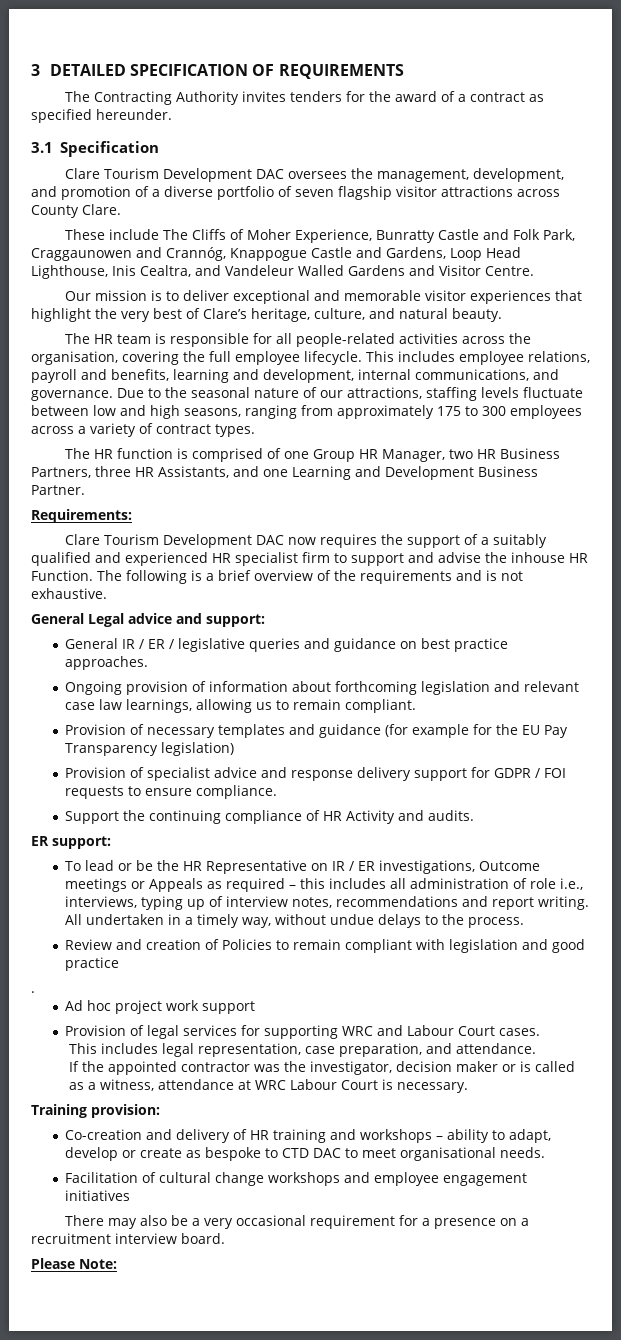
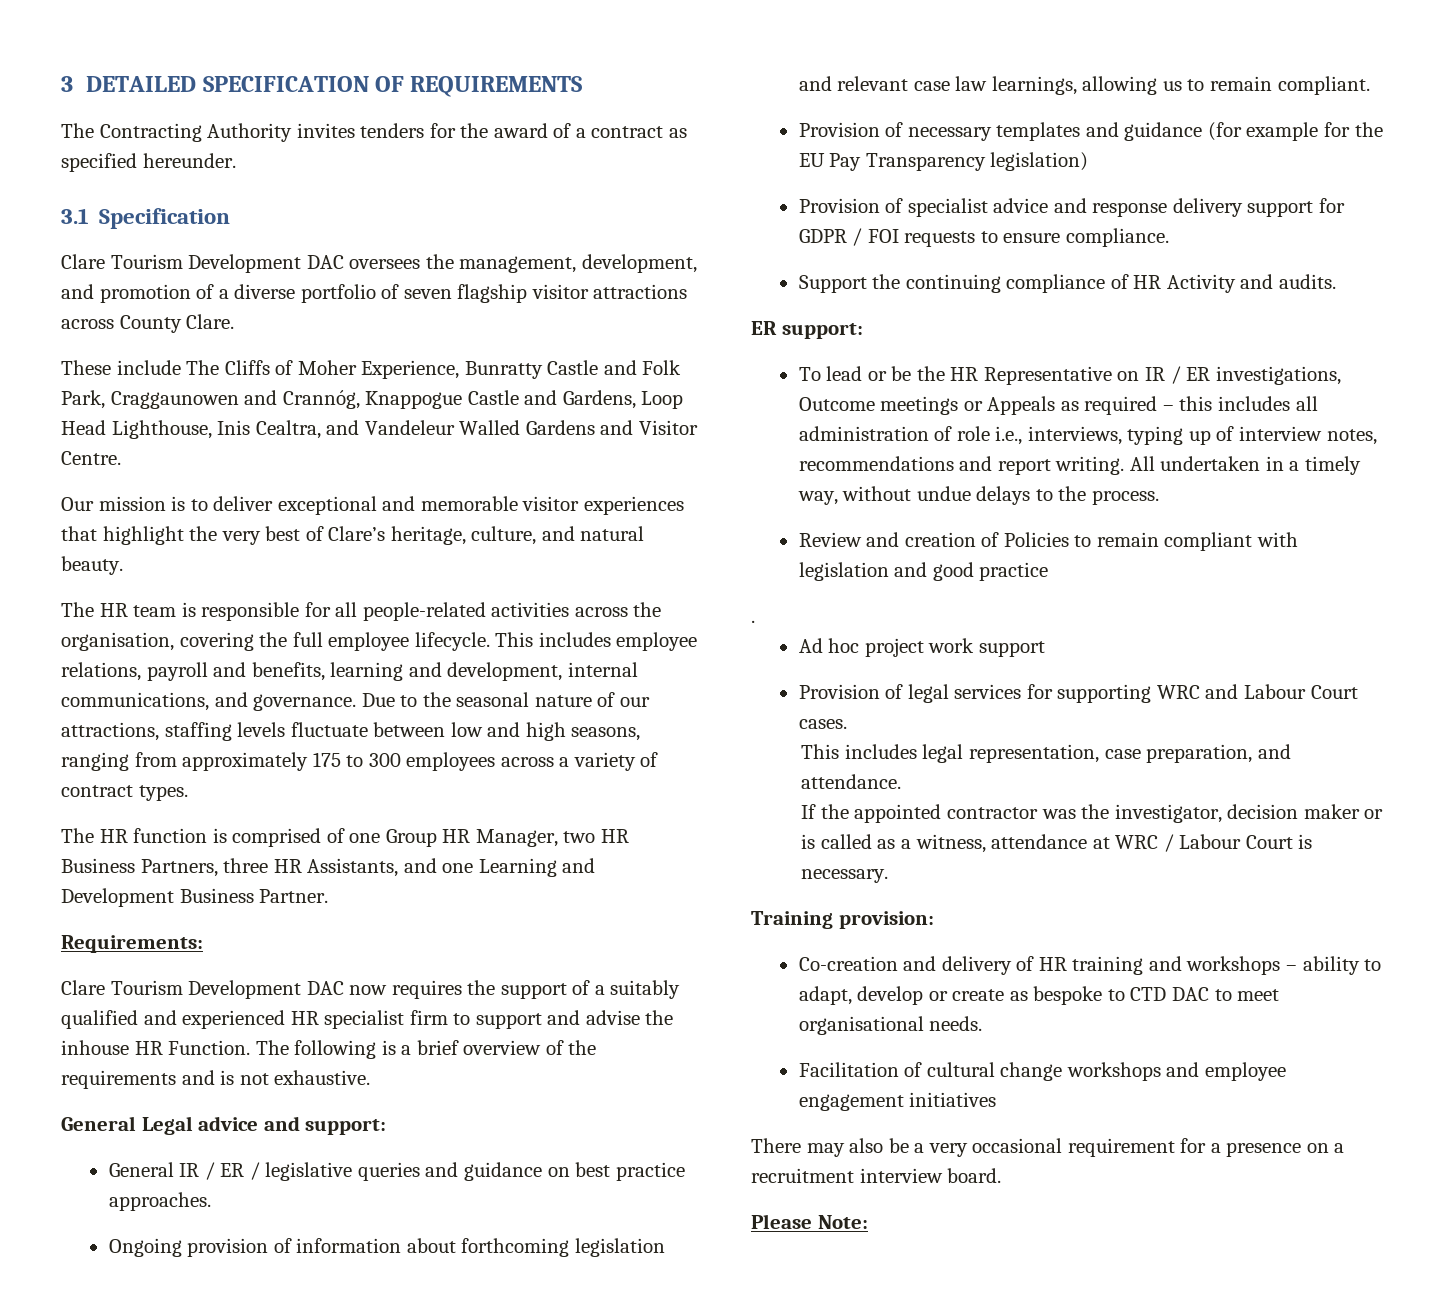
- If the appointed contractor was the investigator, decision maker or is called as a witness, attendance at WRC Labour Court is necessary.
+ If the appointed contractor was the investigator, decision maker or is called as a witness, attendance at WRC / Labour Court is necessary.

